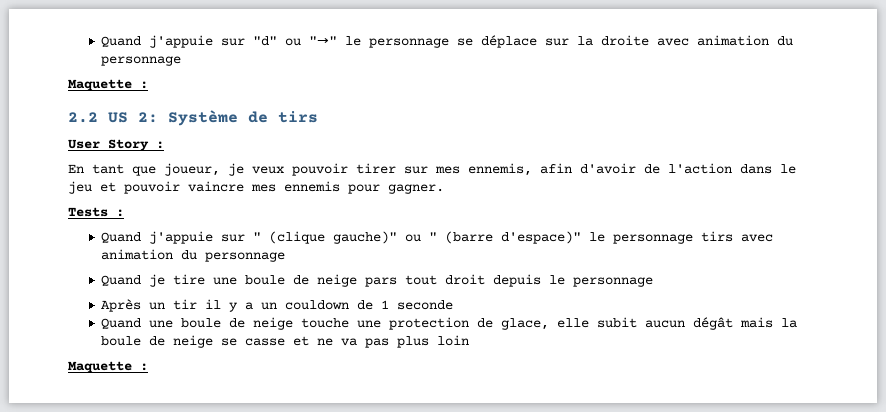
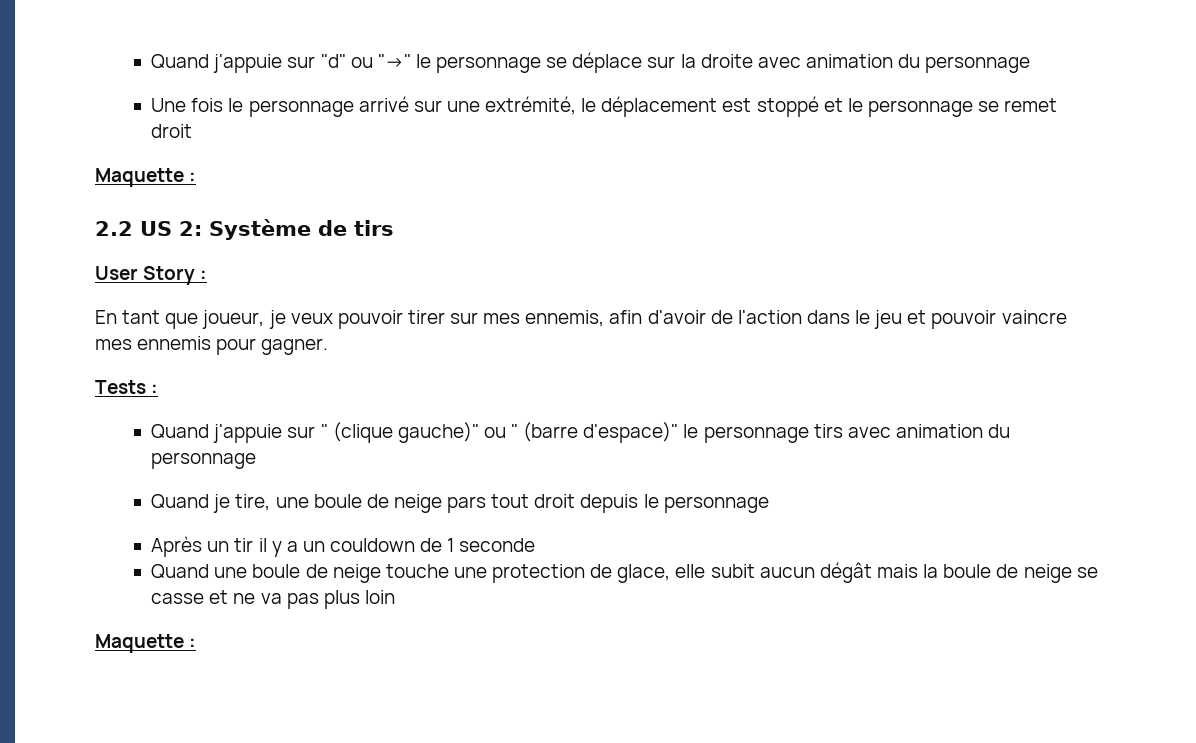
+ Une fois le personnage arrivé sur une extrémité, le déplacement est stoppé et le personnage se remet droit
- Quand je tire une boule de neige pars tout droit depuis le personnage
+ Quand je tire, une boule de neige pars tout droit depuis le personnage

